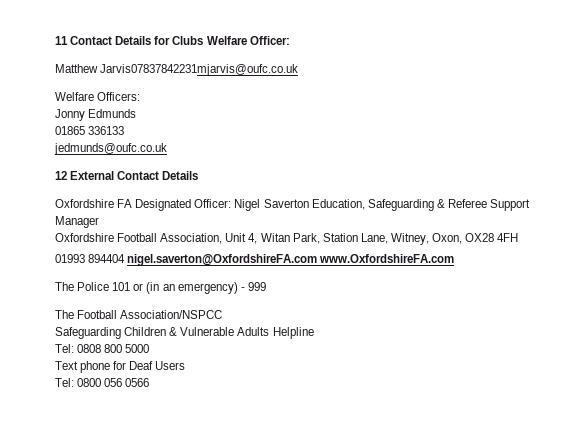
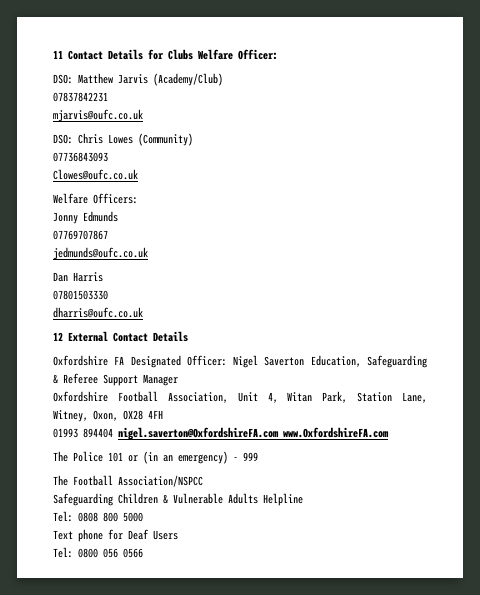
- Matthew Jarvis07837842231mjarvis@oufc.co.uk
+ DSO: Matthew Jarvis (Academy/Club)
+ 07837842231
+ mjarvis@oufc.co.uk
+ DSO: Chris Lowes (Community)
+ 07736843093
+ Clowes@oufc.co.uk
- 01865 336133
+ 07769707867
+ Dan Harris
+ 07801503330
+ dharris@oufc.co.uk

